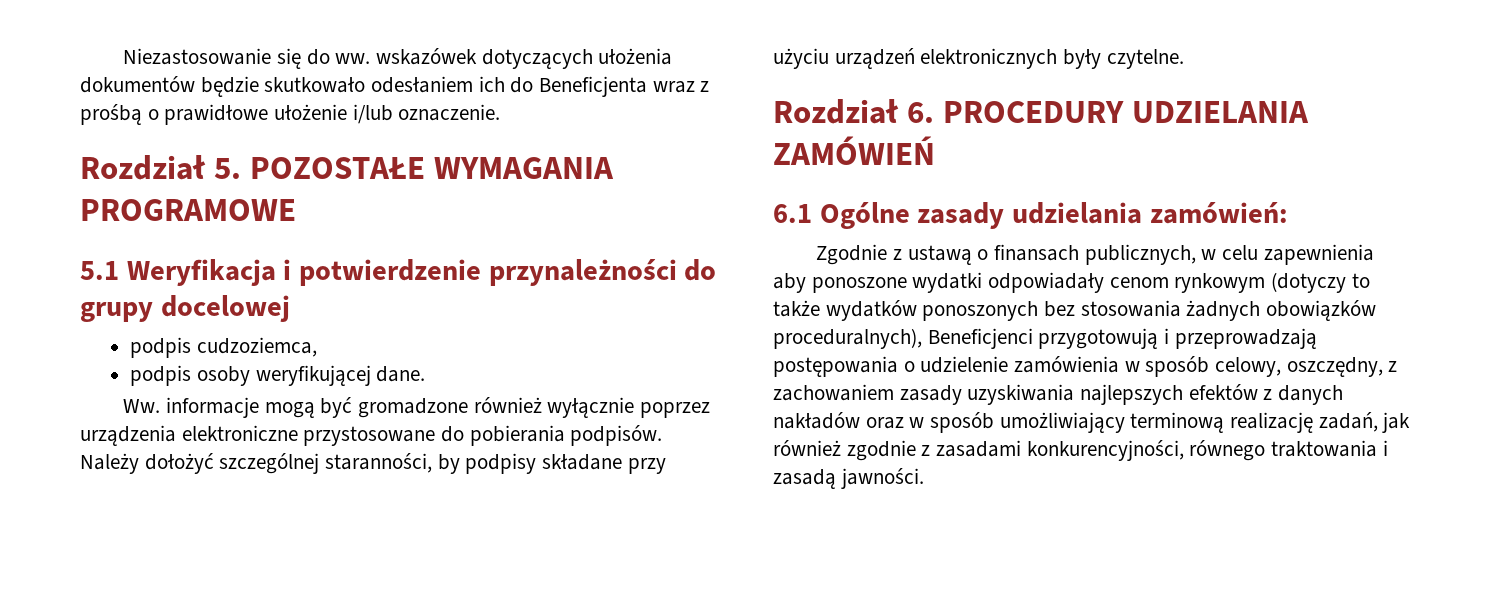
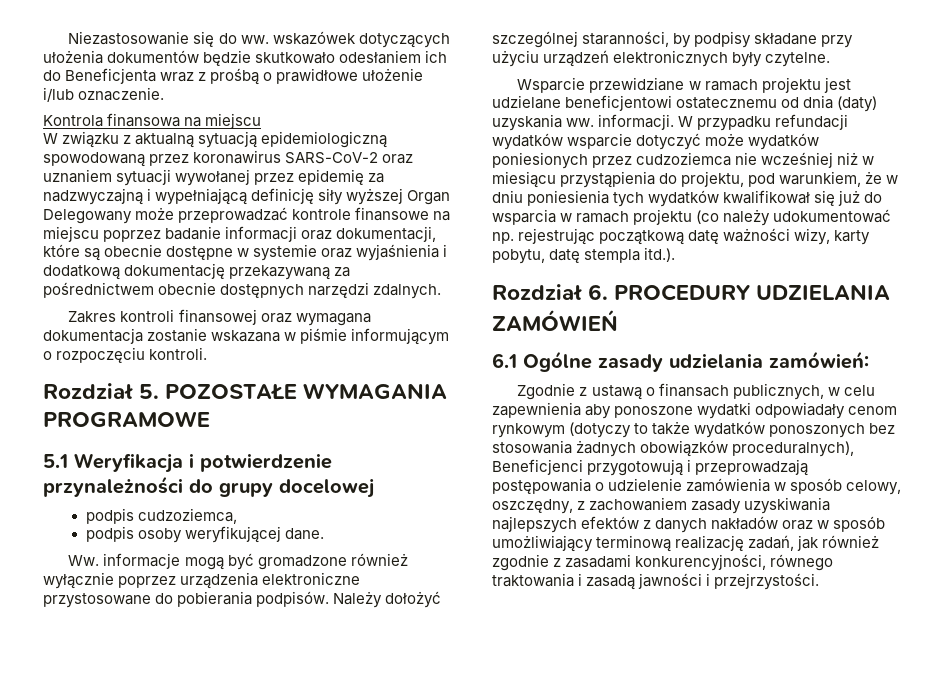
+ Kontrola finansowa na miejscu
+ W związku z aktualną sytuacją epidemiologiczną spowodowaną przez koronawirus SARS-CoV-2 oraz uznaniem sytuacji wywołanej przez epidemię za nadzwyczajną i wypełniającą definicję siły wyższej Organ Delegowany może przeprowadzać kontrole finansowe na miejscu poprzez badanie informacji oraz dokumentacji, które są obecnie dostępne w systemie oraz wyjaśnienia i dodatkową dokumentację przekazywaną za pośrednictwem obecnie dostępnych narzędzi zdalnych.
+ Zakres kontroli finansowej oraz wymagana dokumentacja zostanie wskazana w piśmie informującym o rozpoczęciu kontroli.
+ Wsparcie przewidziane w ramach projektu jest udzielane beneficjentowi ostatecznemu od dnia (daty) uzyskania ww. informacji. W przypadku refundacji wydatków wsparcie dotyczyć może wydatków poniesionych przez cudzoziemca nie wcześniej niż w miesiącu przystąpienia do projektu, pod warunkiem, że w dniu poniesienia tych wydatków kwalifikował się już do wsparcia w ramach projektu (co należy udokumentować np. rejestrując początkową datę ważności wizy, karty pobytu, datę stempla itd.).
- Zgodnie z ustawą o finansach publicznych, w celu zapewnienia aby ponoszone wydatki odpowiadały cenom rynkowym (dotyczy to także wydatków ponoszonych bez stosowania żadnych obowiązków proceduralnych), Beneficjenci przygotowują i przeprowadzają postępowania o udzielenie zamówienia w sposób celowy, oszczędny, z zachowaniem zasady uzyskiwania najlepszych efektów z danych nakładów oraz w sposób umożliwiający terminową realizację zadań, jak również zgodnie z zasadami konkurencyjności, równego traktowania i zasadą jawności.
+ Zgodnie z ustawą o finansach publicznych, w celu zapewnienia aby ponoszone wydatki odpowiadały cenom rynkowym (dotyczy to także wydatków ponoszonych bez stosowania żadnych obowiązków proceduralnych), Beneficjenci przygotowują i przeprowadzają postępowania o udzielenie zamówienia w sposób celowy, oszczędny, z zachowaniem zasady uzyskiwania najlepszych efektów z danych nakładów oraz w sposób umożliwiający terminową realizację zadań, jak również zgodnie z zasadami konkurencyjności, równego traktowania i zasadą jawności i przejrzystości.

